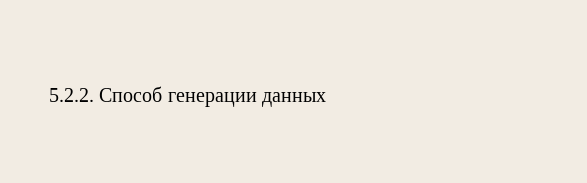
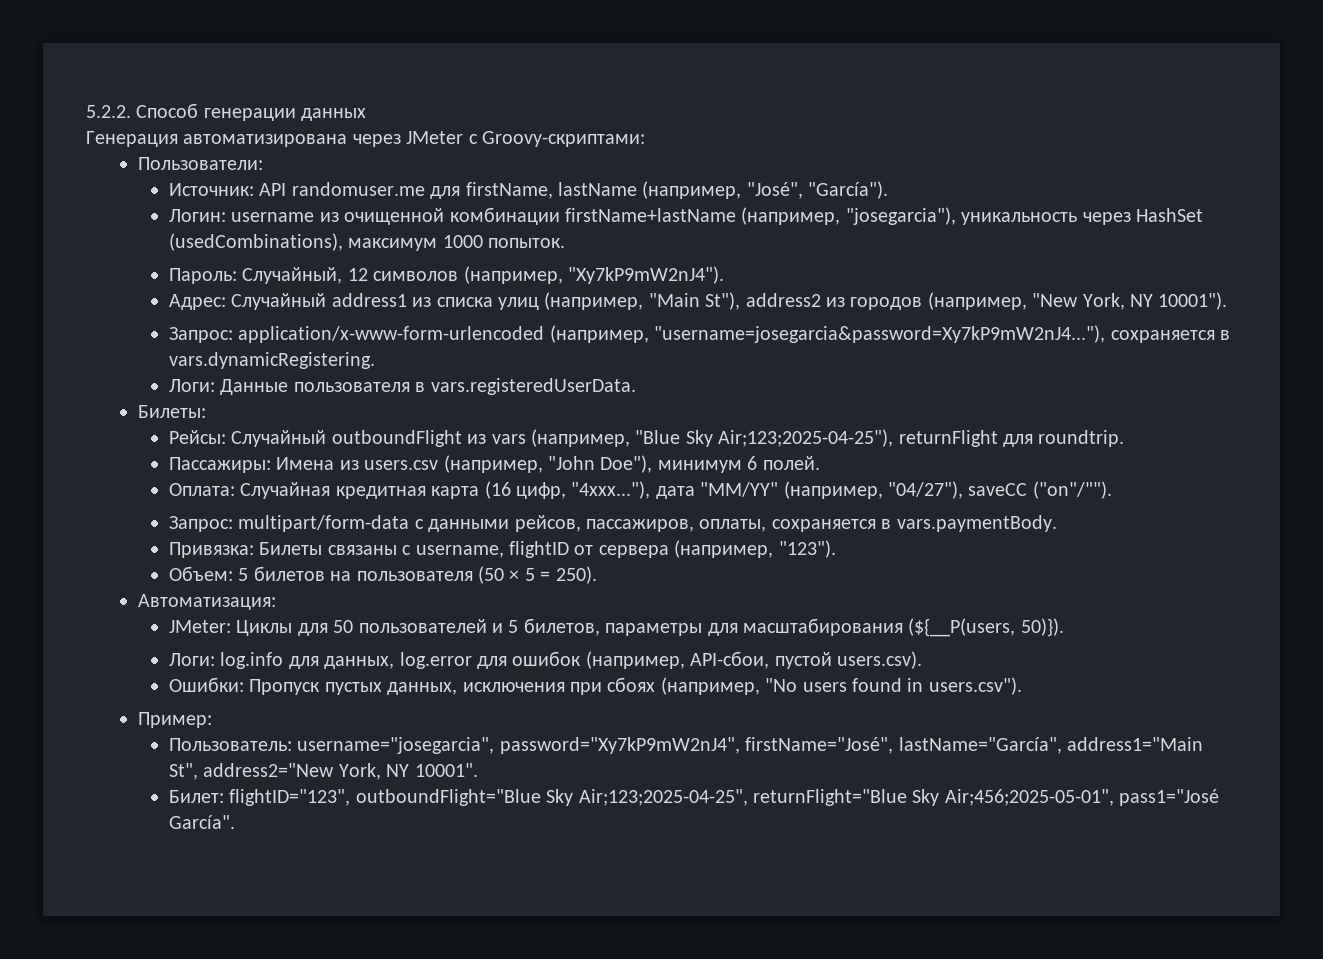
+ Генерация автоматизирована через JMeter с Groovy-скриптами:
+ Пользователи:
+ Источник: API randomuser.me для firstName, lastName (например, "José", "García").
+ Логин: username из очищенной комбинации firstName+lastName (например, "josegarcia"), уникальность через HashSet (usedCombinations), максимум 1000 попыток.
+ Пароль: Случайный, 12 символов (например, "Xy7kP9mW2nJ4").
+ Адрес: Случайный address1 из списка улиц (например, "Main St"), address2 из городов (например, "New York, NY 10001").
+ Запрос: application/x-www-form-urlencoded (например, "username=josegarcia&password=Xy7kP9mW2nJ4..."), сохраняется в vars.dynamicRegistering.
+ Логи: Данные пользователя в vars.registeredUserData.
+ Билеты:
+ Рейсы: Случайный outboundFlight из vars (например, "Blue Sky Air;123;2025-04-25"), returnFlight для roundtrip.
+ Пассажиры: Имена из users.csv (например, "John Doe"), минимум 6 полей.
+ Оплата: Случайная кредитная карта (16 цифр, "4xxx..."), дата "MM/YY" (например, "04/27"), saveCC ("on"/"").
+ Запрос: multipart/form-data с данными рейсов, пассажиров, оплаты, сохраняется в vars.paymentBody.
+ Привязка: Билеты связаны с username, flightID от сервера (например, "123").
+ Объем: 5 билетов на пользователя (50 × 5 = 250).
+ Автоматизация:
+ JMeter: Циклы для 50 пользователей и 5 билетов, параметры для масштабирования (${__P(users, 50)}).
+ Логи: log.info для данных, log.error для ошибок (например, API-сбои, пустой users.csv).
+ Ошибки: Пропуск пустых данных, исключения при сбоях (например, "No users found in users.csv").
+ Пример:
+ Пользователь: username="josegarcia", password="Xy7kP9mW2nJ4", firstName="José", lastName="García", address1="Main St", address2="New York, NY 10001".
+ Билет: flightID="123", outboundFlight="Blue Sky Air;123;2025-04-25", returnFlight="Blue Sky Air;456;2025-05-01", pass1="José García".

